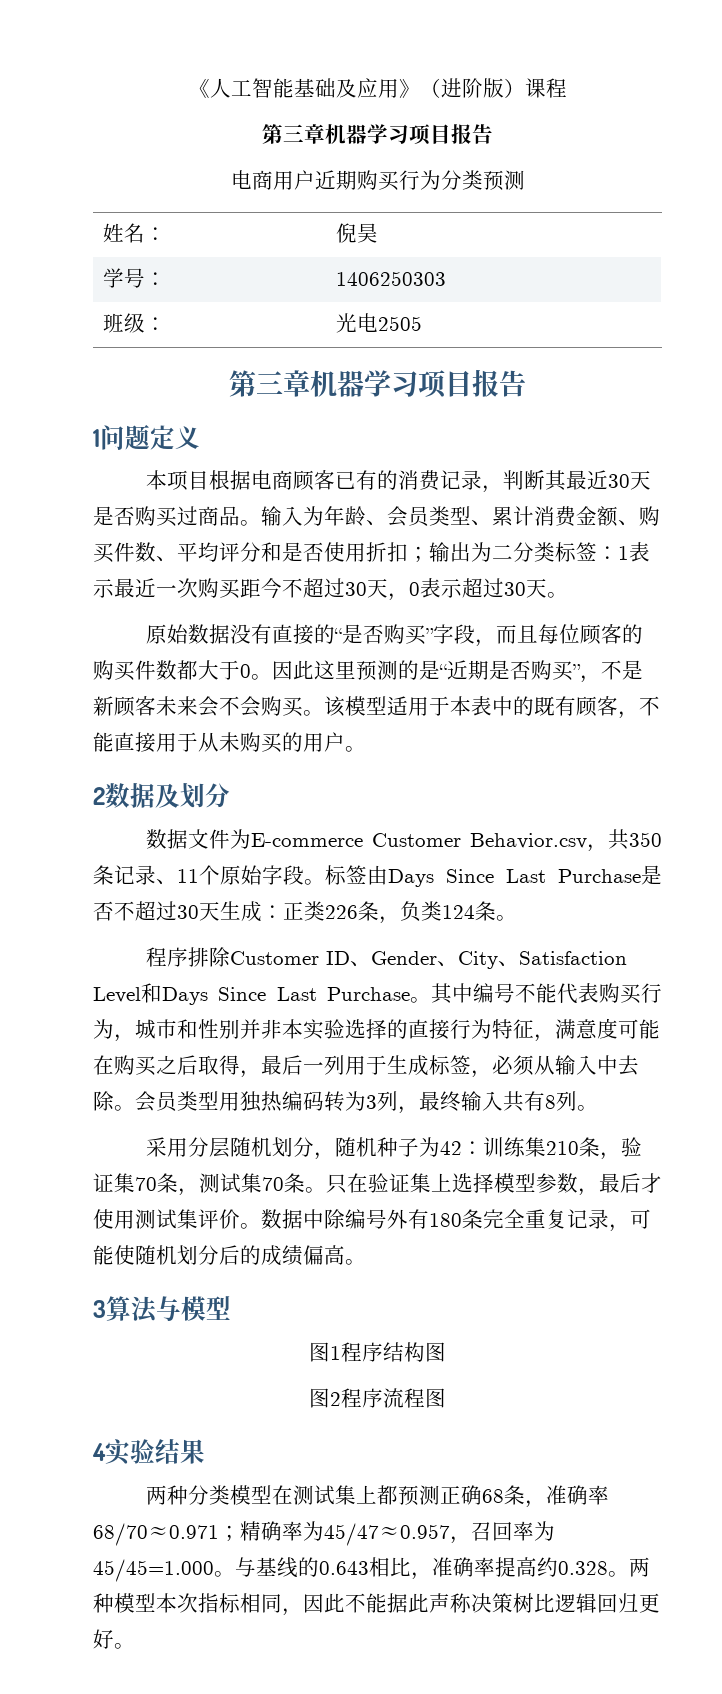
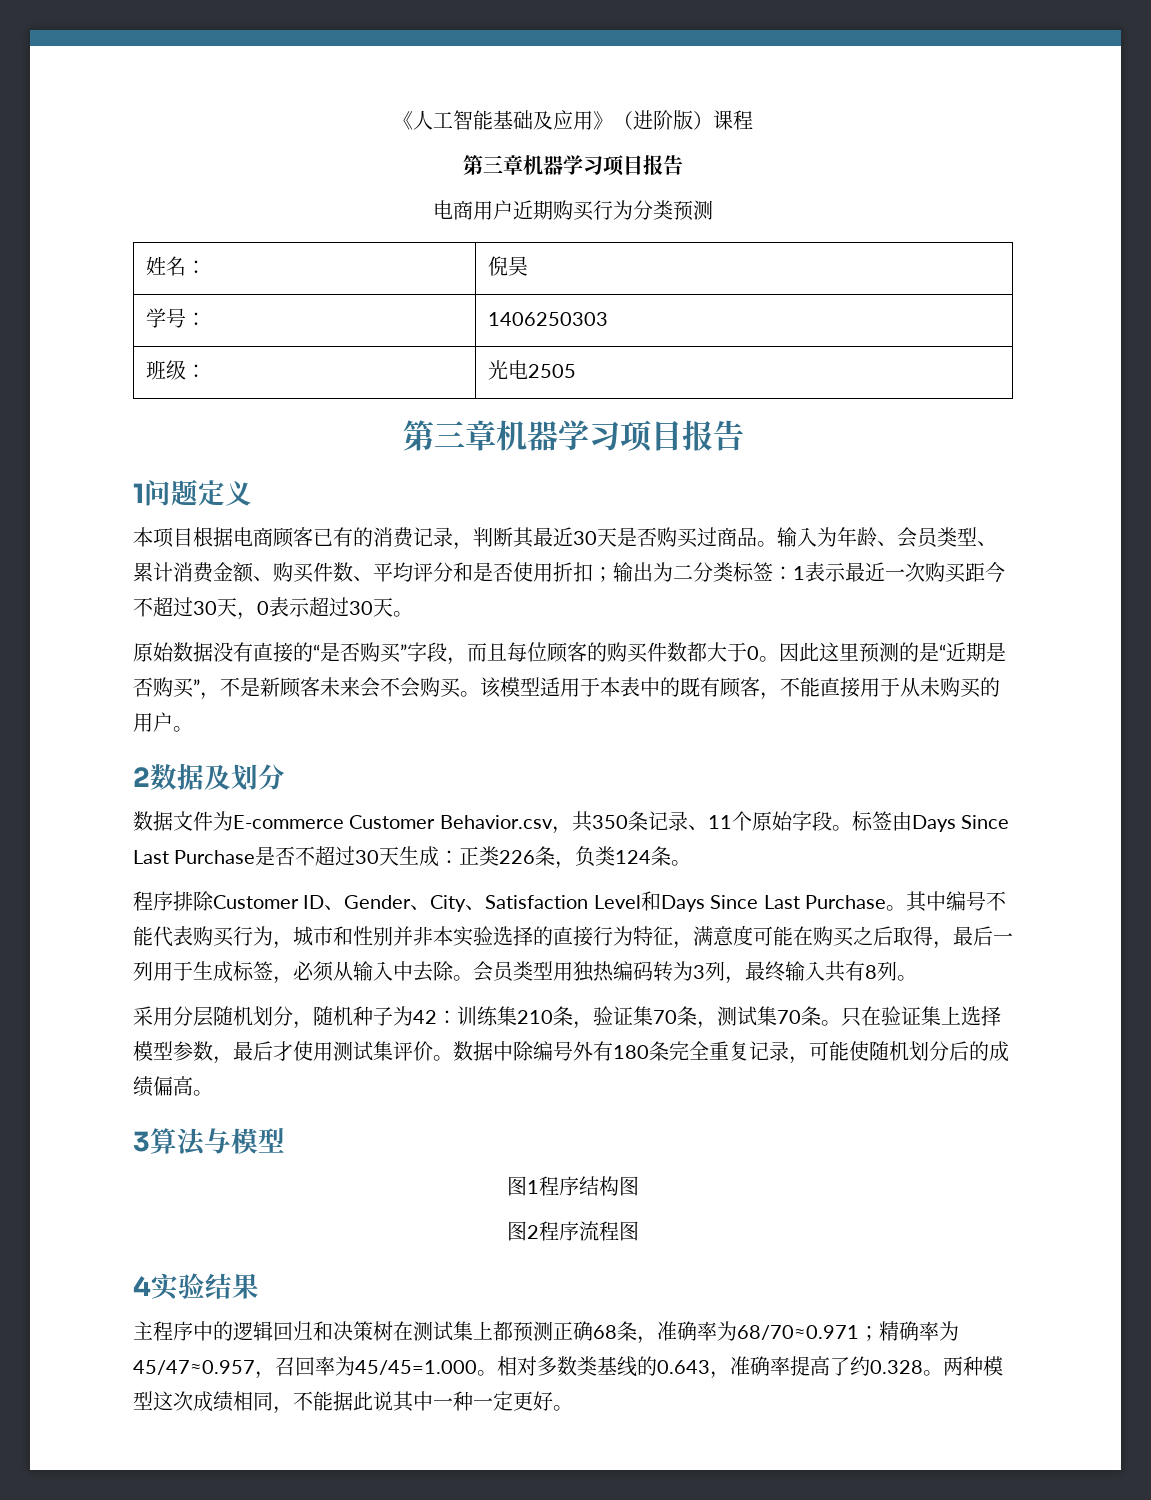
- 两种分类模型在测试集上都预测正确68条，准确率68/70≈0.971；精确率为45/47≈0.957，召回率为45/45=1.000。
+ 主程序中的逻辑回归和决策树在测试集上都预测正确68条，准确率为68/70≈0.971；精确率为45/47≈0.957，召回率为45/45=1.000。
- 与基线的0.643相比，准确率提高约0.328。
+ 相对多数类基线的0.643，准确率提高了约0.328。
- 两种模型本次指标相同，因此不能据此声称决策树比逻辑回归更好。
+ 两种模型这次成绩相同，不能据此说其中一种一定更好。

